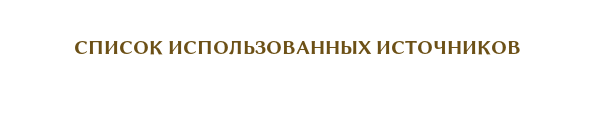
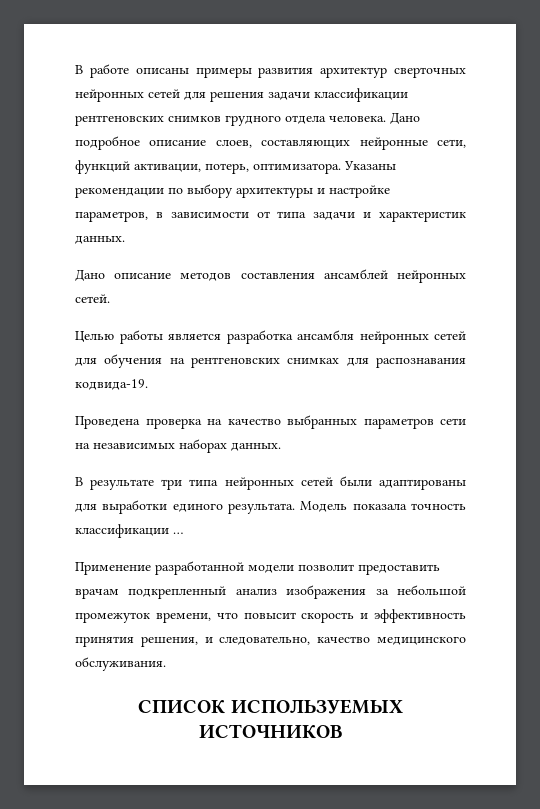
- СПИСОК ИСПОЛЬЗОВАННЫХ ИСТОЧНИКОВ
+ В работе описаны примеры развития архитектур сверточных нейронных сетей для решения задачи классификации рентгеновских снимков грудного отдела человека. Дано подробное описание слоев, составляющих нейронные сети, функций активации, потерь, оптимизатора. Указаны рекомендации по выбору архитектуры и настройке параметров, в зависимости от типа задачи и характеристик данных.
+ Дано описание методов составления ансамблей нейронных сетей.
+ Целью работы является разработка ансамбля нейронных сетей для обучения на рентгеновских снимках для распознавания кодвида-19.
+ Проведена проверка на качество выбранных параметров сети на независимых наборах данных.
+ В результате три типа нейронных сетей были адаптированы для выработки единого результата. Модель показала точность классификации …
+ Применение разработанной модели позволит предоставить врачам подкрепленный анализ изображения за небольшой промежуток времени, что повысит скорость и эффективность принятия решения, и следовательно, качество медицинского обслуживания.
+ СПИСОК ИСПОЛЬЗУЕМЫХ ИСТОЧНИКОВ

